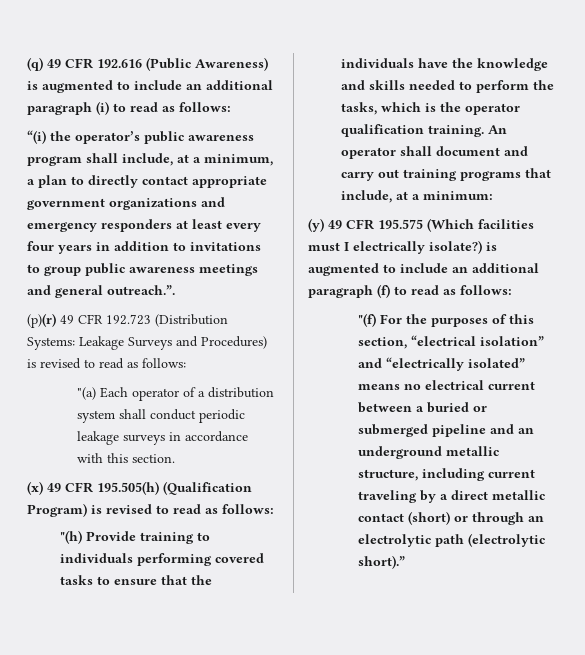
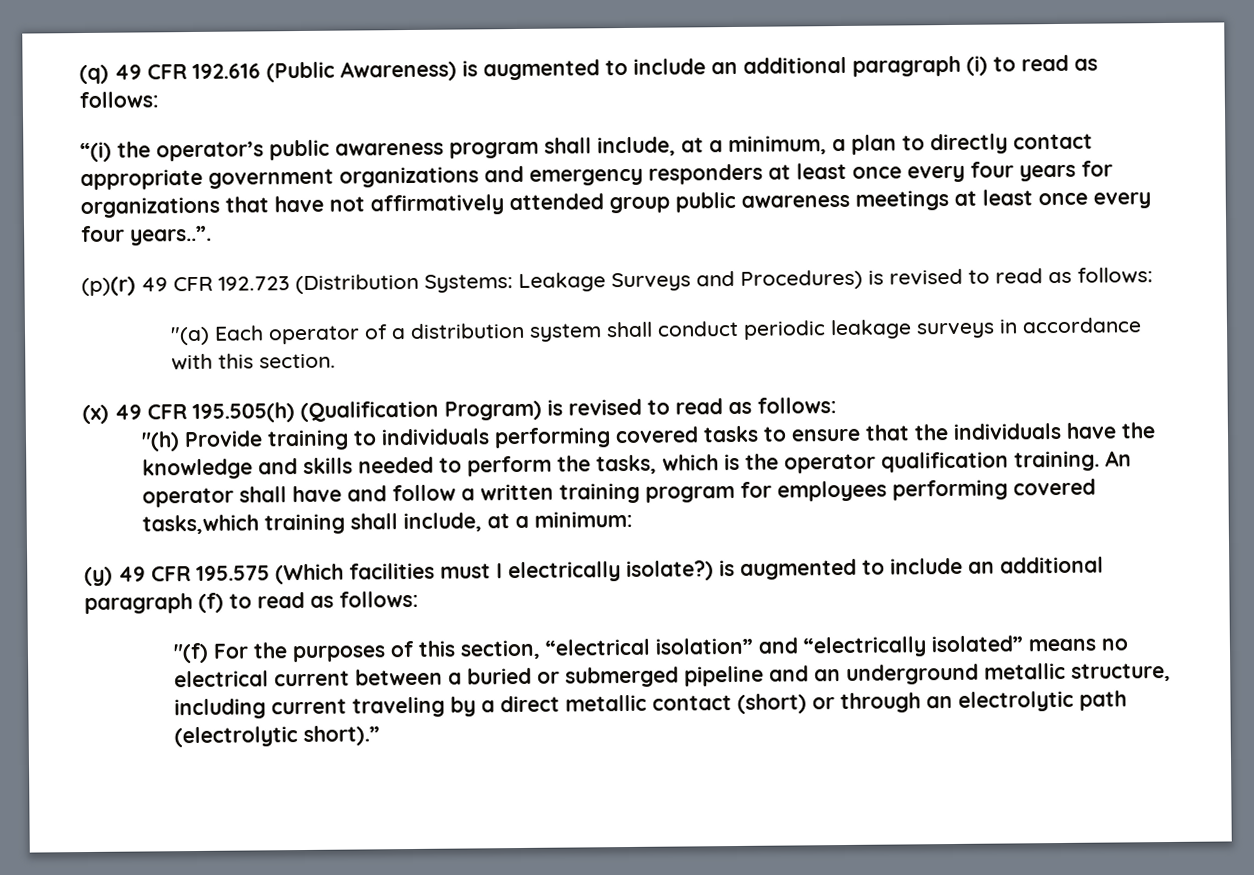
- “(i) the operator’s public awareness program shall include, at a minimum, a plan to directly contact appropriate government organizations and emergency responders at least every four years in addition to invitations to group public awareness meetings and general outreach.”.
+ “(i) the operator’s public awareness program shall include, at a minimum, a plan to directly contact appropriate government organizations and emergency responders at least once every four years for organizations that have not affirmatively attended group public awareness meetings at least once every four years..”.
- An operator shall document and carry out training programs that include, at a minimum:
+ An operator shall have and follow a written training program for employees performing covered tasks,which training shall include, at a minimum:

